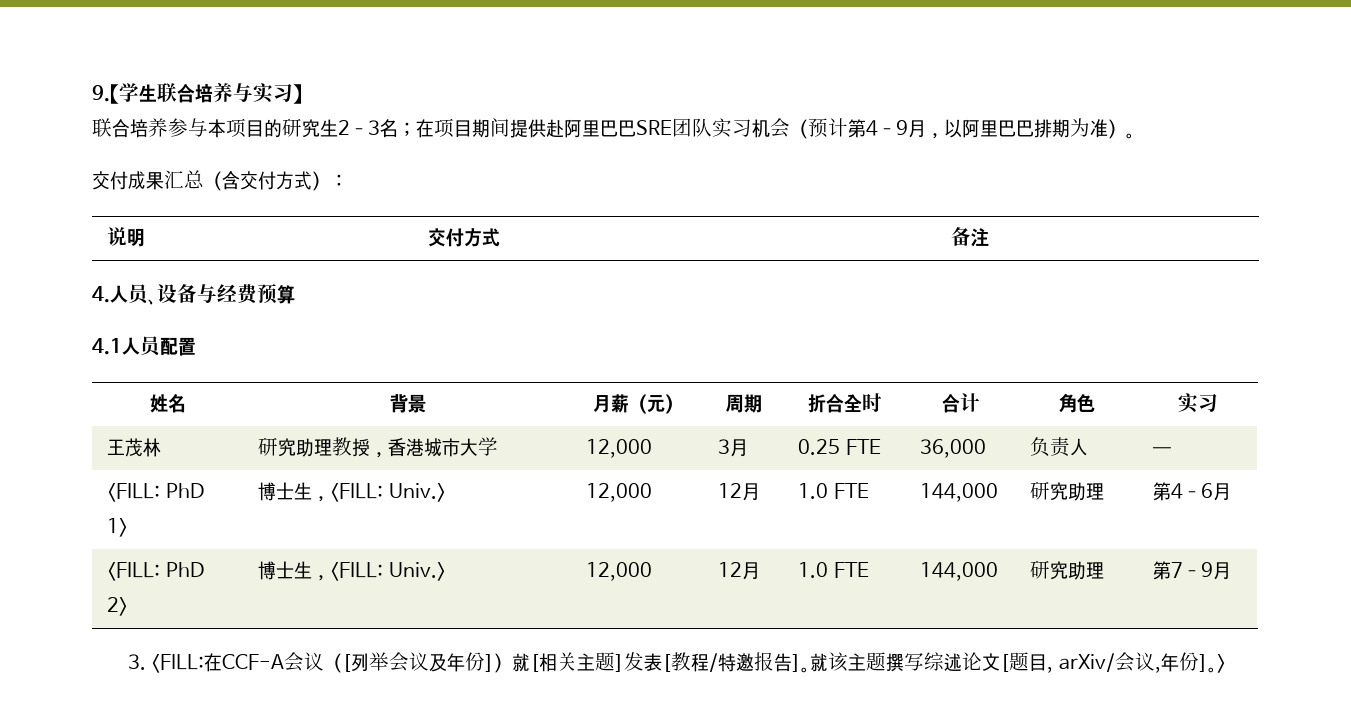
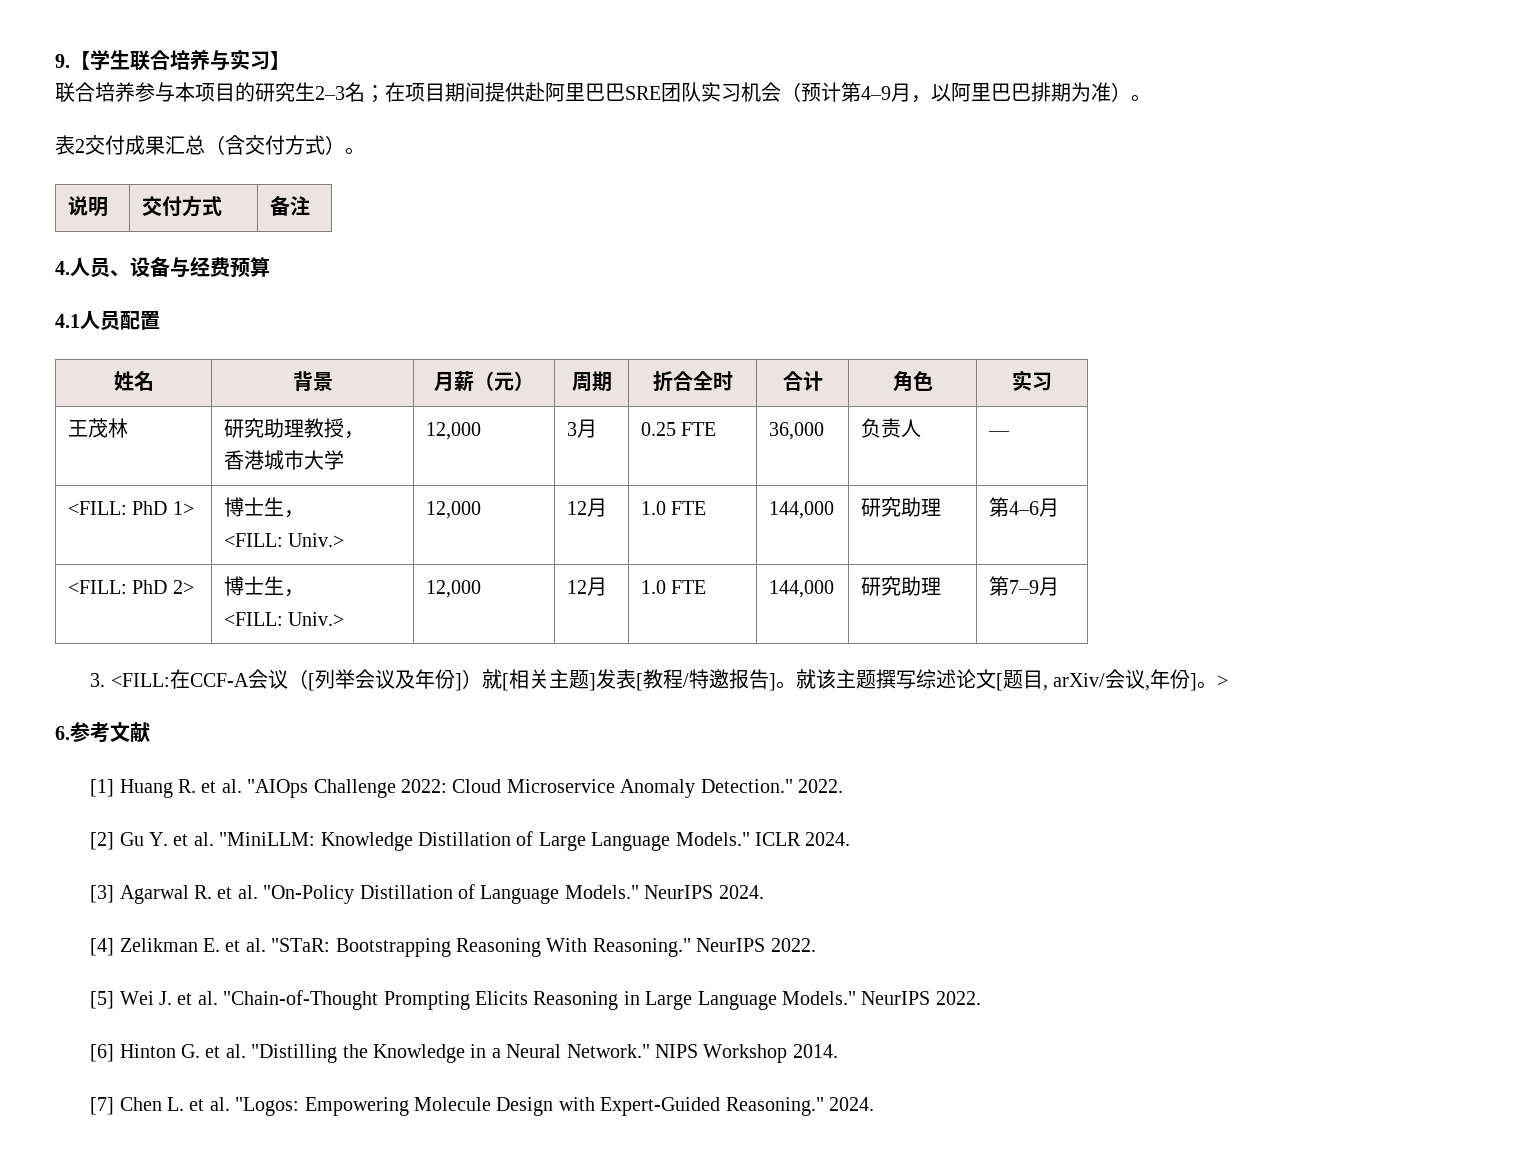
- 交付成果汇总（含交付方式）：
+ 表2交付成果汇总（含交付方式）。
- 王茂林 | 研究助理教授，香港城市大学 | 12,000 | 3月 | 0.25 FTE | 36,000 | 负责人 | —
+ 王茂林 | 研究助理教授，
+ 香港城市大学 | 12,000 | 3月 | 0.25 FTE | 36,000 | 负责人 | —
- <FILL: PhD 1> | 博士生，<FILL: Univ.> | 12,000 | 12月 | 1.0 FTE | 144,000 | 研究助理 | 第4–6月
+ <FILL: PhD 1> | 博士生，
+ <FILL: Univ.> | 12,000 | 12月 | 1.0 FTE | 144,000 | 研究助理 | 第4–6月
- <FILL: PhD 2> | 博士生，<FILL: Univ.> | 12,000 | 12月 | 1.0 FTE | 144,000 | 研究助理 | 第7–9月
+ <FILL: PhD 2> | 博士生，
+ <FILL: Univ.> | 12,000 | 12月 | 1.0 FTE | 144,000 | 研究助理 | 第7–9月
+ 6.参考文献
+ [1] Huang R. et al. "AIOps Challenge 2022: Cloud Microservice Anomaly Detection." 2022.
+ [2] Gu Y. et al. "MiniLLM: Knowledge Distillation of Large Language Models." ICLR 2024.
+ [3] Agarwal R. et al. "On-Policy Distillation of Language Models." NeurIPS 2024.
+ [4] Zelikman E. et al. "STaR: Bootstrapping Reasoning With Reasoning." NeurIPS 2022.
+ [5] Wei J. et al. "Chain-of-Thought Prompting Elicits Reasoning in Large Language Models." NeurIPS 2022.
+ [6] Hinton G. et al. "Distilling the Knowledge in a Neural Network." NIPS Workshop 2014.
+ [7] Chen L. et al. "Logos: Empowering Molecule Design with Expert-Guided Reasoning." 2024.

